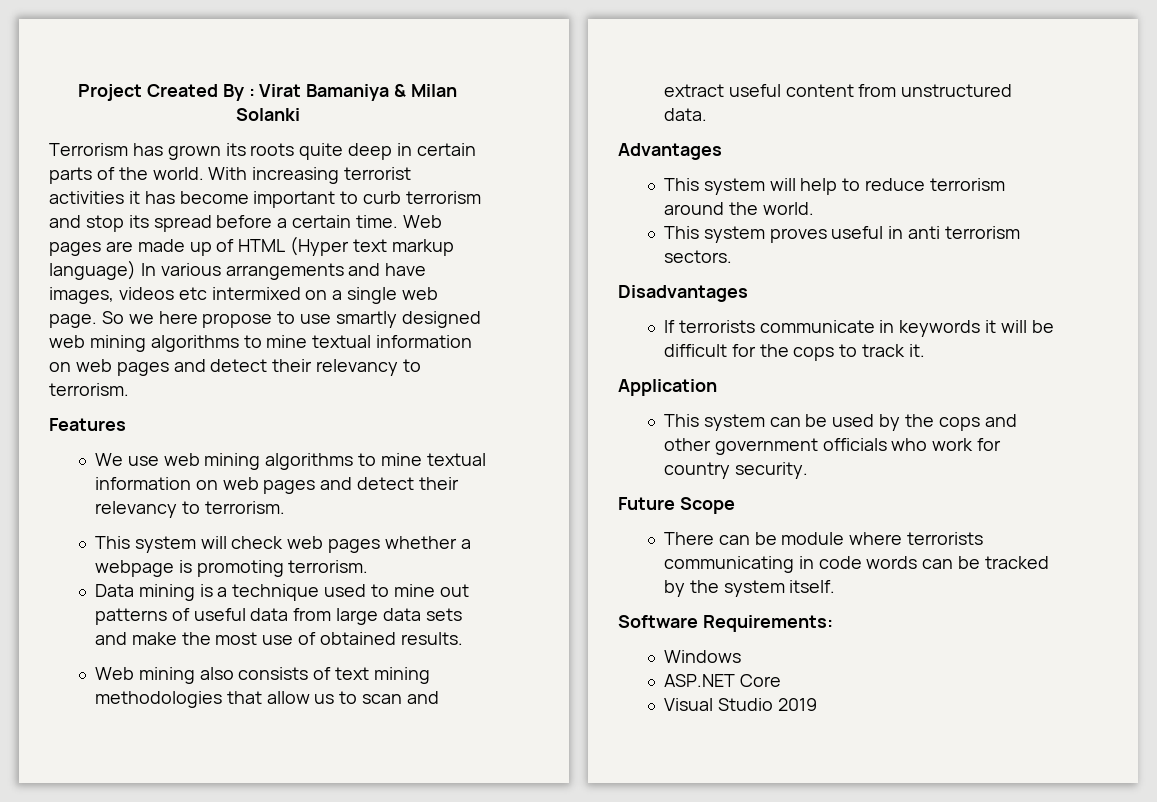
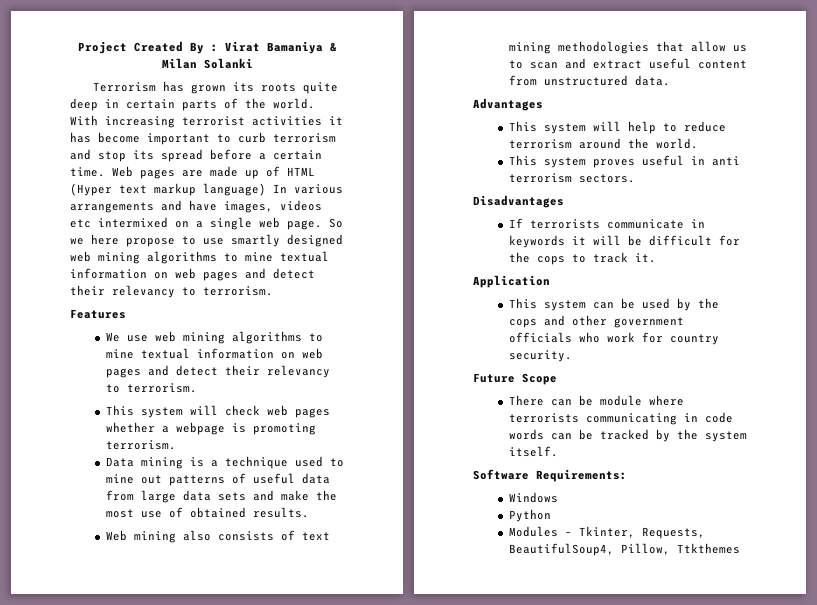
- ASP.NET Core
- Visual Studio 2019
+ Python
+ Modules – Tkinter, Requests, BeautifulSoup4, Pillow, Ttkthemes

